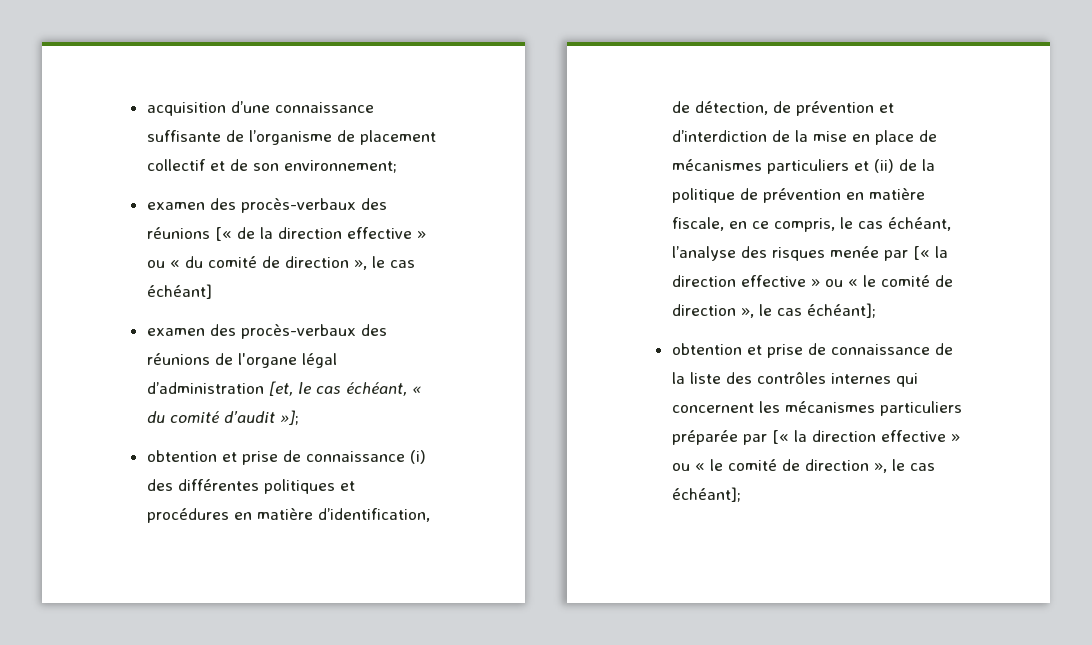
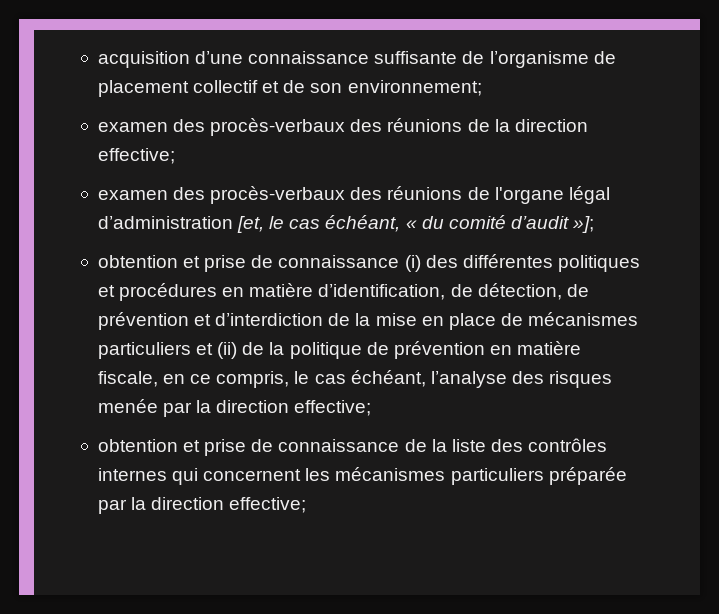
- examen des procès-verbaux des réunions [« de la direction effective » ou « du comité de direction », le cas échéant]
+ examen des procès-verbaux des réunions de la direction effective;
- obtention et prise de connaissance (i) des différentes politiques et procédures en matière d’identification, de détection, de prévention et d’interdiction de la mise en place de mécanismes particuliers et (ii) de la politique de prévention en matière fiscale, en ce compris, le cas échéant, l’analyse des risques menée par [« la direction effective » ou « le comité de direction », le cas échéant];
+ obtention et prise de connaissance (i) des différentes politiques et procédures en matière d’identification, de détection, de prévention et d’interdiction de la mise en place de mécanismes particuliers et (ii) de la politique de prévention en matière fiscale, en ce compris, le cas échéant, l’analyse des risques menée par la direction effective;
- obtention et prise de connaissance de la liste des contrôles internes qui concernent les mécanismes particuliers préparée par [« la direction effective » ou « le comité de direction », le cas échéant];
+ obtention et prise de connaissance de la liste des contrôles internes qui concernent les mécanismes particuliers préparée par la direction effective;

